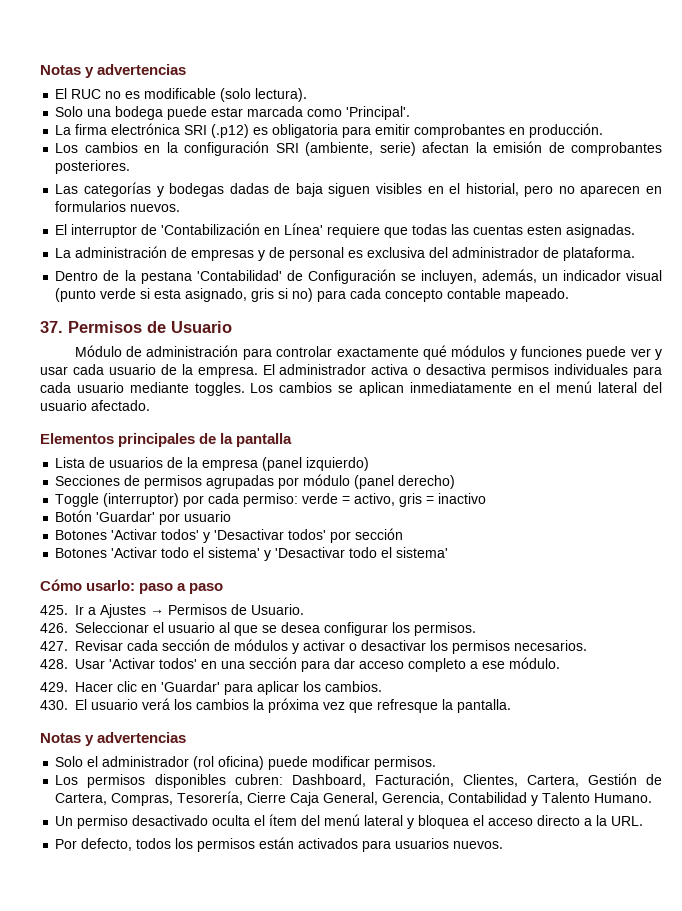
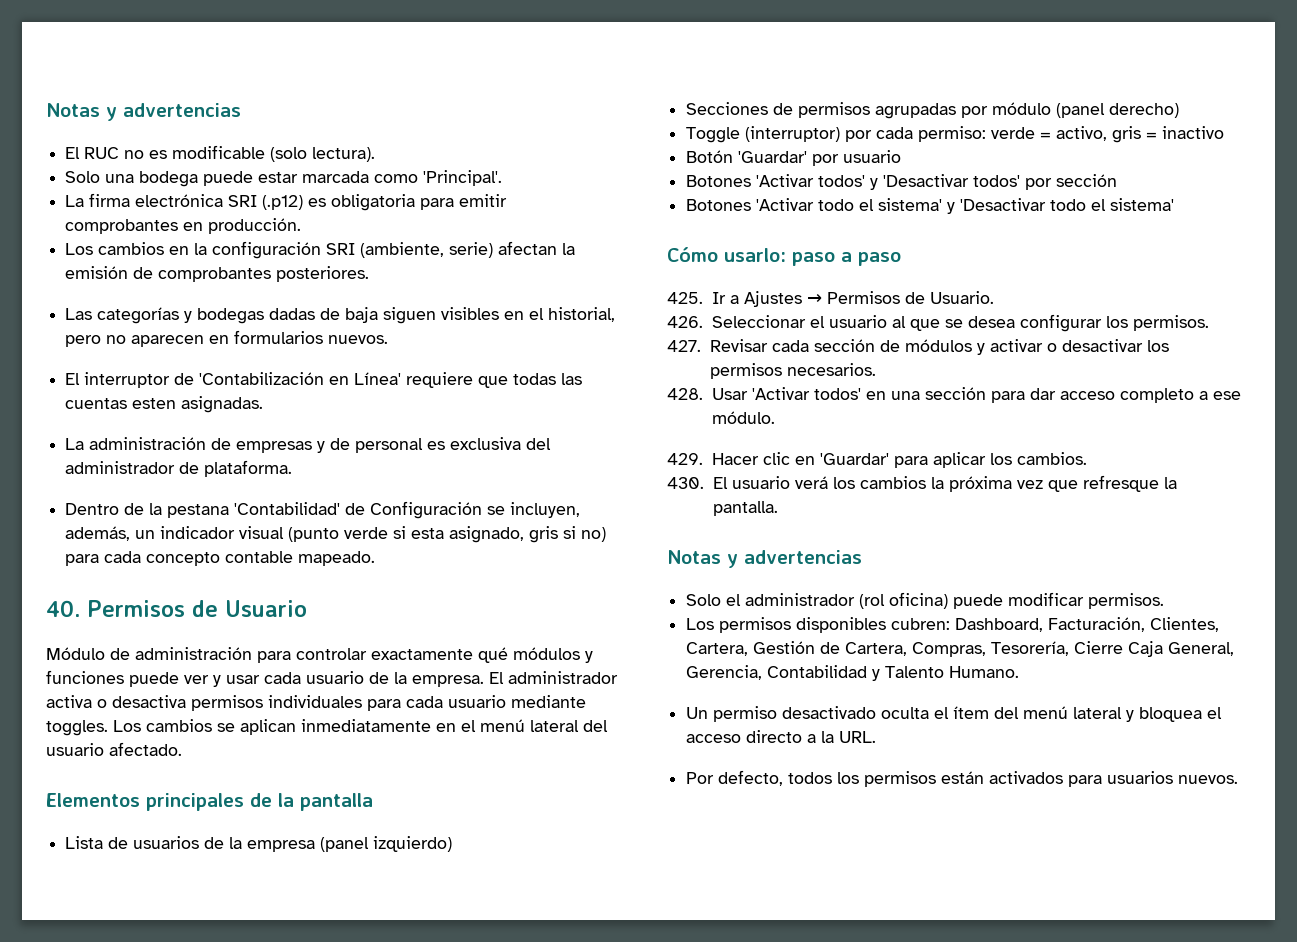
- 37. Permisos de Usuario
+ 40. Permisos de Usuario

